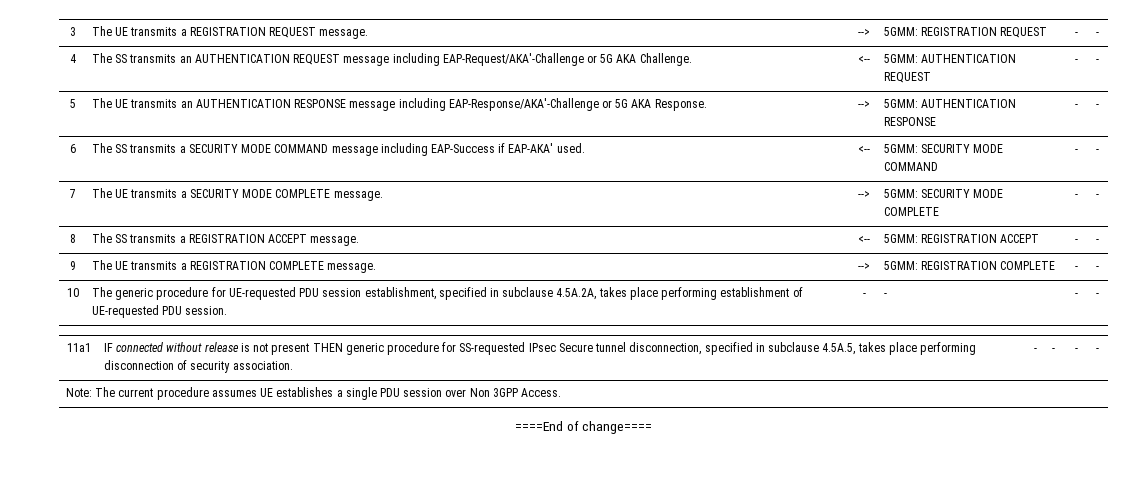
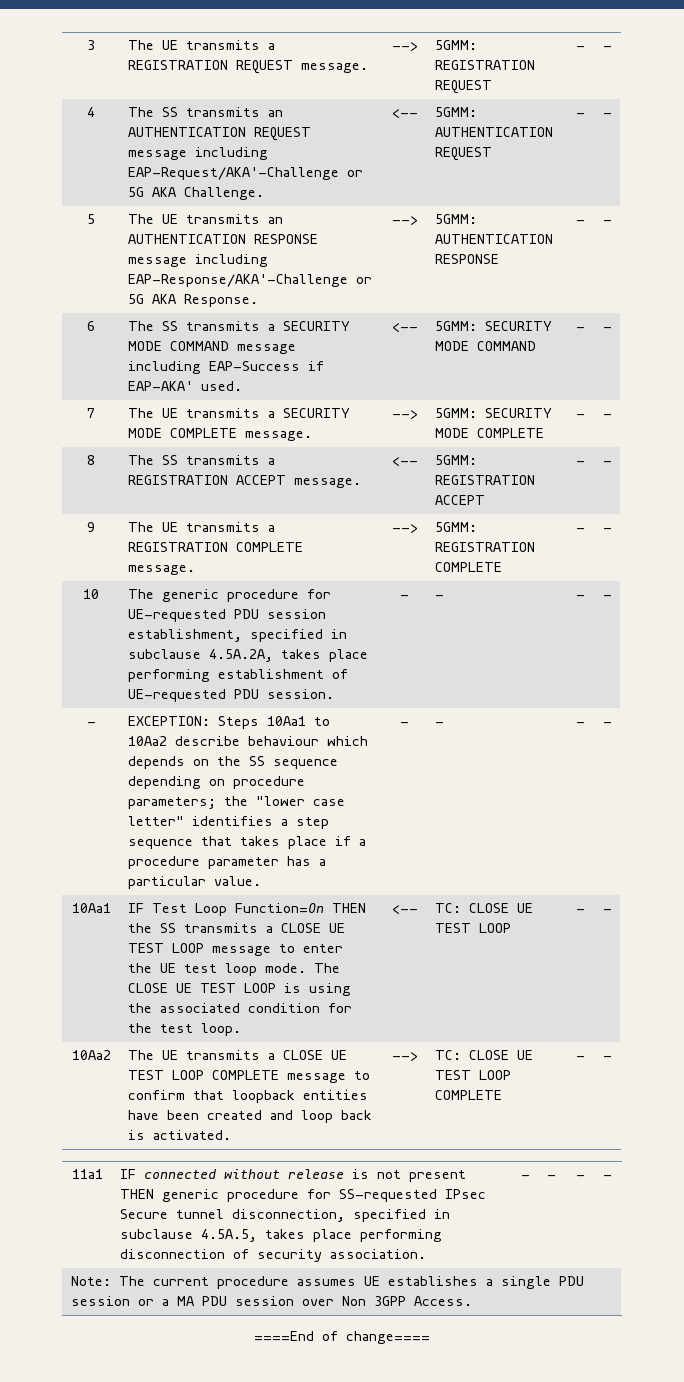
+ - | EXCEPTION: Steps 10Aa1 to 10Aa2 describe behaviour which depends on the SS sequence depending on procedure parameters; the "lower case letter" identifies a step sequence that takes place if a procedure parameter has a particular value. | - | - | - | -
+ 10Aa1 | IF Test Loop Function=On THEN the SS transmits a CLOSE UE TEST LOOP message to enter the UE test loop mode. The CLOSE UE TEST LOOP is using the associated condition for the test loop. | <-- | TC: CLOSE UE TEST LOOP | - | -
+ 10Aa2 | The UE transmits a CLOSE UE TEST LOOP COMPLETE message to confirm that loopback entities have been created and loop back is activated. | --> | TC: CLOSE UE TEST LOOP COMPLETE | - | -
- Note: The current procedure assumes UE establishes a single PDU session over Non 3GPP Access.
+ Note: The current procedure assumes UE establishes a single PDU session or a MA PDU session over Non 3GPP Access.

